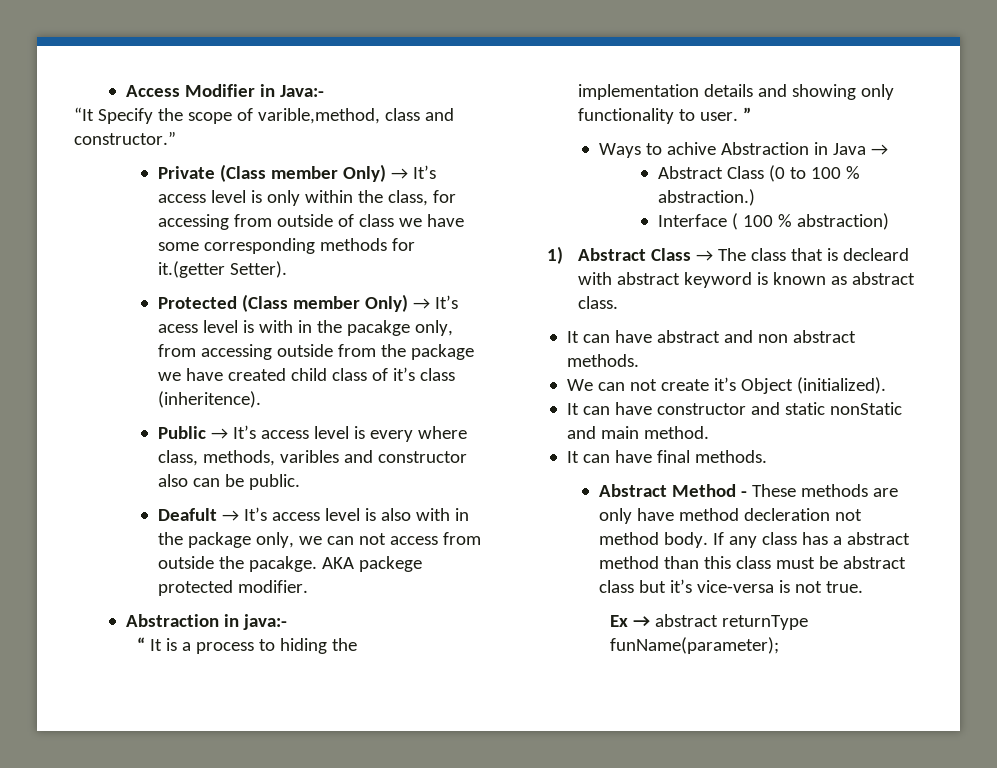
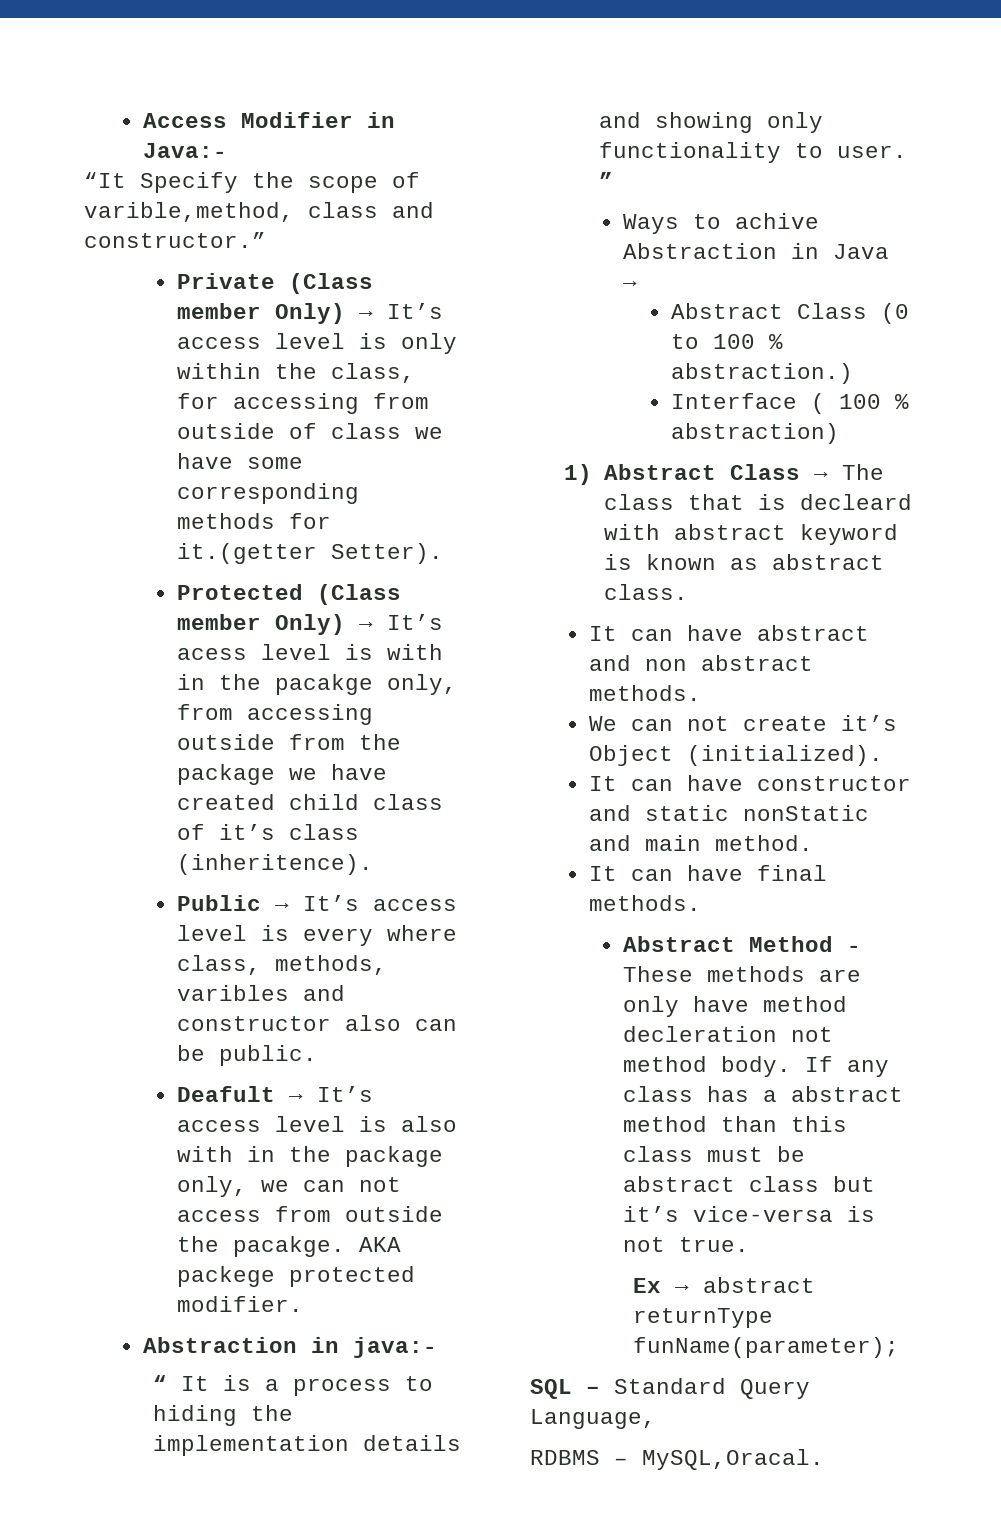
+ SQL – Standard Query Language,
+ RDBMS – MySQL,Oracal.

